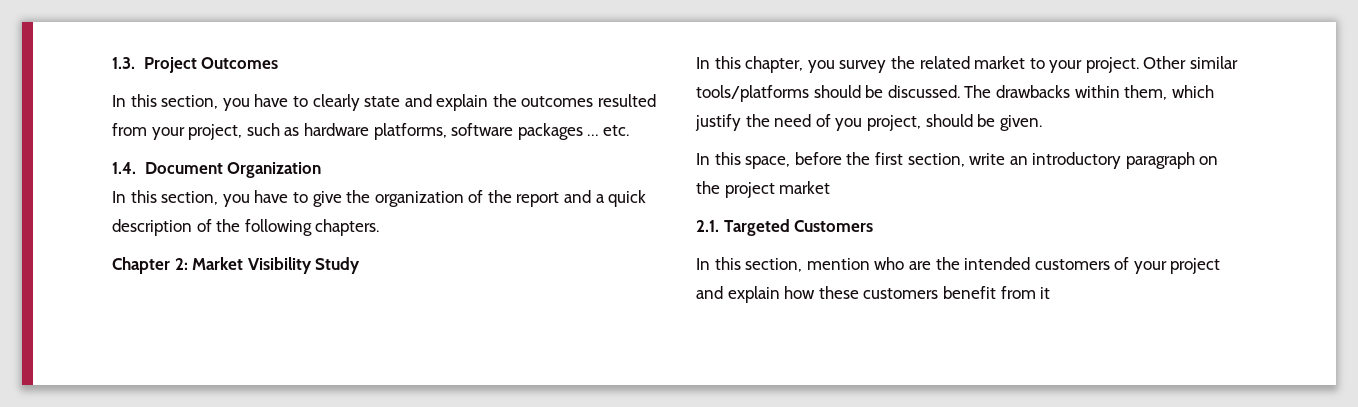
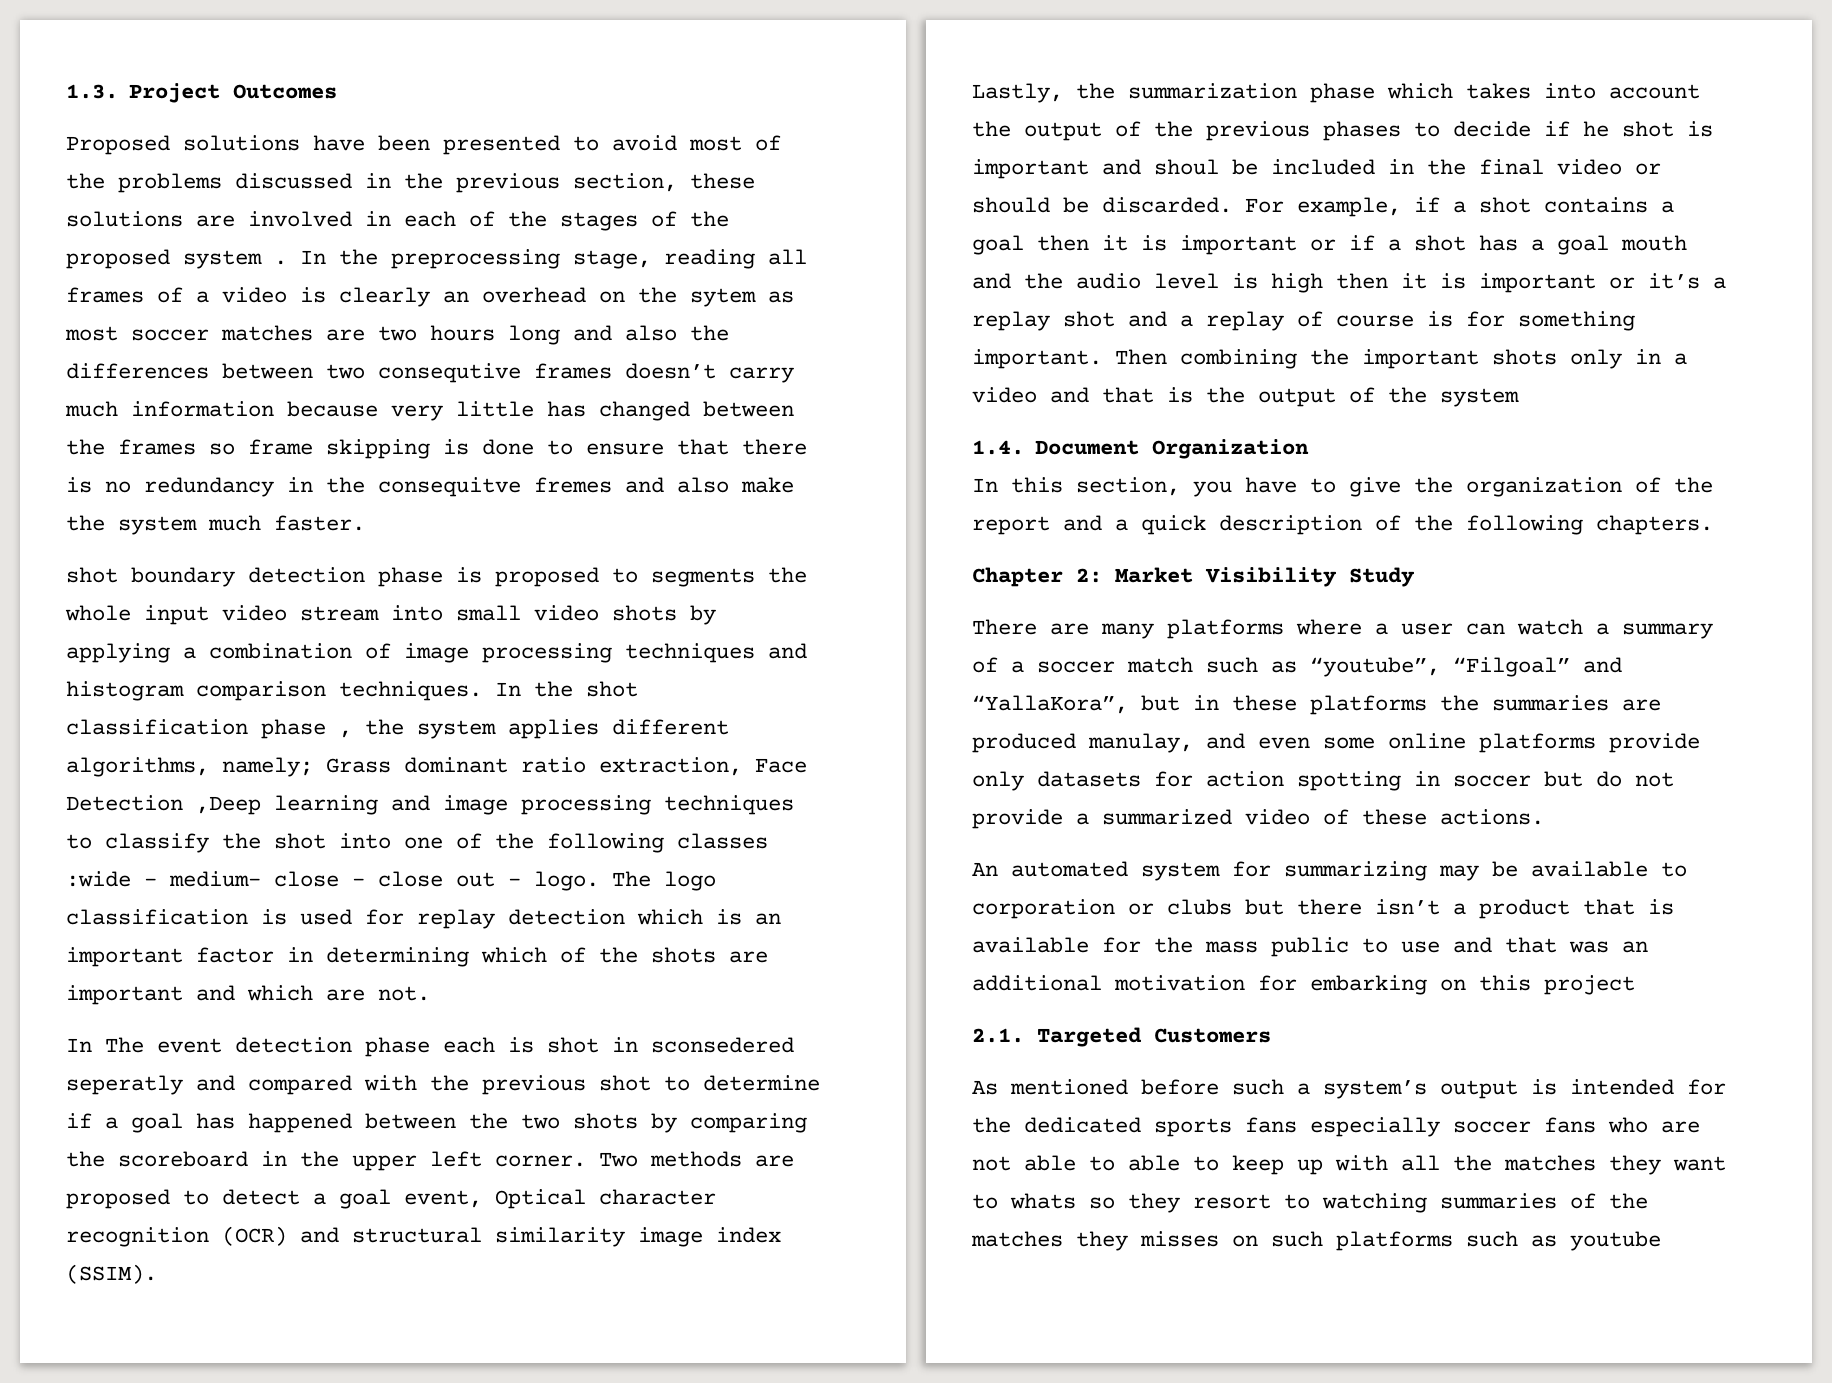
- In this section, you have to clearly state and explain the outcomes resulted from your project, such as hardware platforms, software packages … etc.
+ Proposed solutions have been presented to avoid most of the problems discussed in the previous section, these solutions are involved in each of the stages of the proposed system . In the preprocessing stage, reading all frames of a video is clearly an overhead on the sytem as most soccer matches are two hours long and also the differences between two consequtive frames doesn’t carry much information because very little has changed between the frames so frame skipping is done to ensure that there is no redundancy in the consequitve fremes and also make the system much faster.
+ shot boundary detection phase is proposed to segments the whole input video stream into small video shots by applying a combination of image processing techniques and histogram comparison techniques. In the shot classification phase , the system applies different algorithms, namely; Grass dominant ratio extraction, Face Detection ,Deep learning and image processing techniques to classify the shot into one of the following classes :wide – medium- close – close out – logo. The logo classification is used for replay detection which is an important factor in determining which of the shots are important and which are not.
+ In The event detection phase each is shot in sconsedered seperatly and compared with the previous shot to determine if a goal has happened between the two shots by comparing the scoreboard in the upper left corner. Two methods are proposed to detect a goal event, Optical character recognition (OCR) and structural similarity image index (SSIM).
+ Lastly, the summarization phase which takes into account the output of the previous phases to decide if he shot is important and shoul be included in the final video or should be discarded. For example, if a shot contains a goal then it is important or if a shot has a goal mouth and the audio level is high then it is important or it’s a replay shot and a replay of course is for something important. Then combining the important shots only in a video and that is the output of the system
- In this chapter, you survey the related market to your project. Other similar tools/platforms should be discussed. The drawbacks within them, which justify the need of you project, should be given.
- In this space, before the first section, write an introductory paragraph on the project market
+ There are many platforms where a user can watch a summary of a soccer match such as “youtube”, “Filgoal” and “YallaKora”, but in these platforms the summaries are produced manulay, and even some online platforms provide only datasets for action spotting in soccer but do not provide a summarized video of these actions.
+ An automated system for summarizing may be available to corporation or clubs but there isn’t a product that is available for the mass public to use and that was an additional motivation for embarking on this project
- In this section, mention who are the intended customers of your project and explain how these customers benefit from it
+ As mentioned before such a system’s output is intended for the dedicated sports fans especially soccer fans who are not able to able to keep up with all the matches they want to whats so they resort to watching summaries of the matches they misses on such platforms such as youtube

